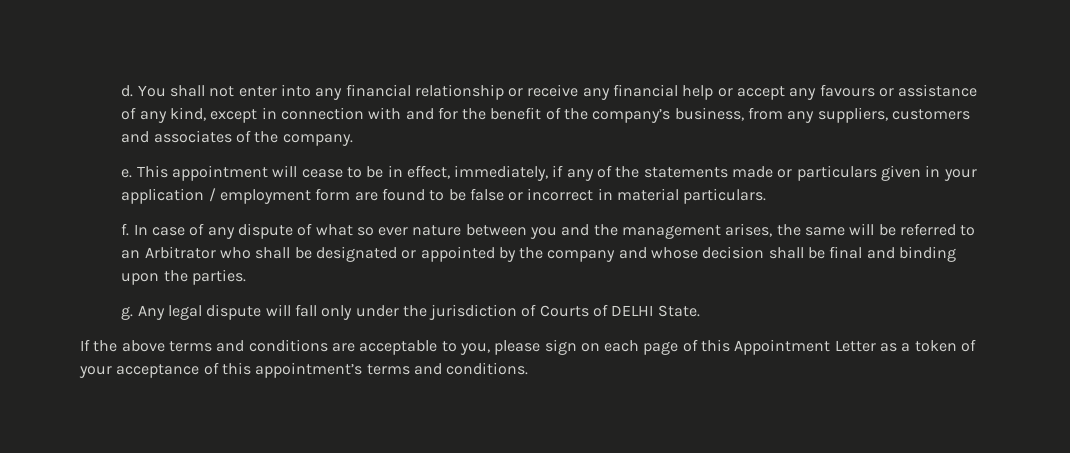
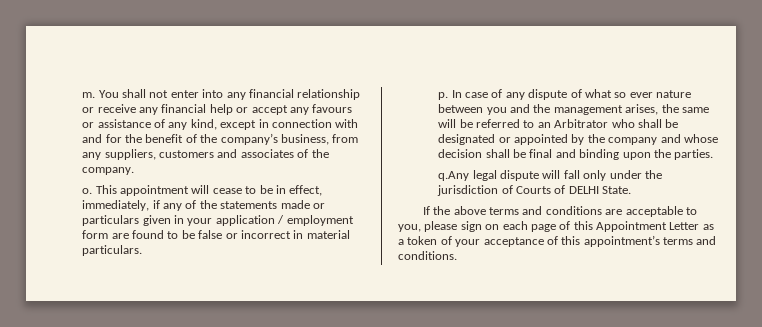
- d.
+ m.
- e.
+ o.
- f. In case of any dispute of what so ever nature between you and the management arises, the same will be referred to an Arbitrator who shall be designated or appointed by the company and whose decision shall be final and binding upon the parties.
+ p. In case of any dispute of what so ever nature between you and the management arises, the same will be referred to an Arbitrator who shall be designated or appointed by the company and whose decision shall be final and binding upon the parties.
- g. Any legal dispute will fall only under the jurisdiction of Courts of DELHI State.
+ q.Any legal dispute will fall only under the jurisdiction of Courts of DELHI State.

